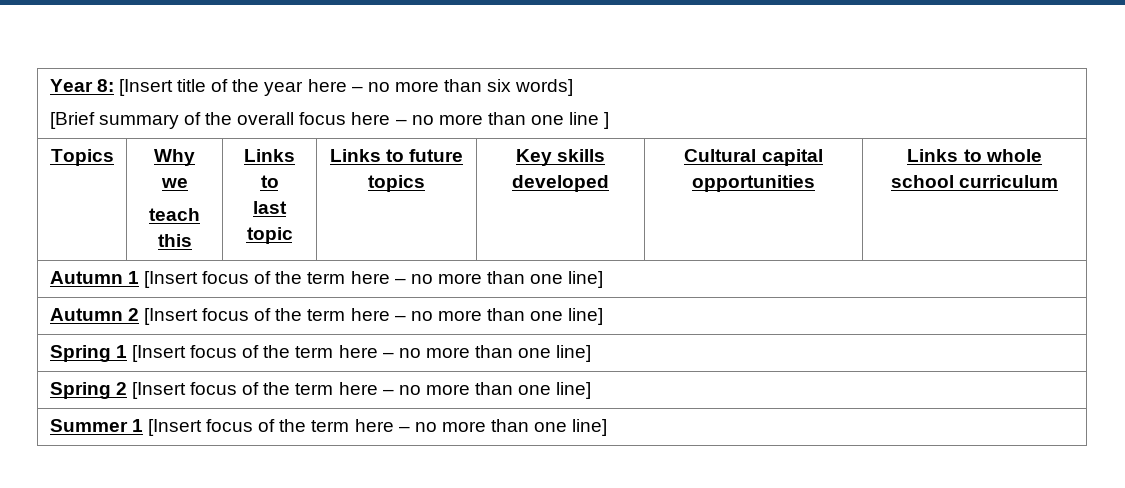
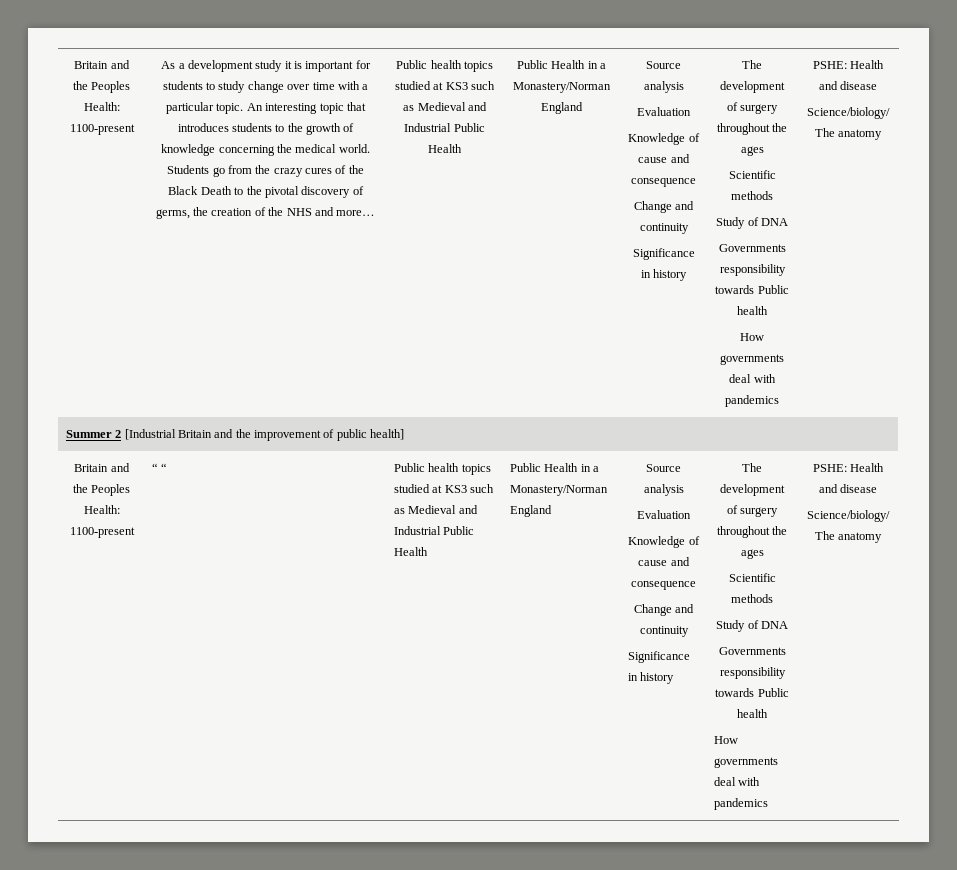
- Year 8: [Insert title of the year here – no more than six words]
- [Brief summary of the overall focus here – no more than one line ]
- Topics | Why we
- teach this | Links to
- last topic | Links to future topics | Key skills developed | Cultural capital opportunities | Links to whole school curriculum
- Autumn 1 [Insert focus of the term here – no more than one line]
- Autumn 2 [Insert focus of the term here – no more than one line]
- Spring 1 [Insert focus of the term here – no more than one line]
- Spring 2 [Insert focus of the term here – no more than one line]
- Summer 1 [Insert focus of the term here – no more than one line]
+ Britain and the Peoples Health: 1100-present | As a development study it is important for students to study change over time with a particular topic. An interesting topic that introduces students to the growth of knowledge concerning the medical world. Students go from the crazy cures of the Black Death to the pivotal discovery of germs, the creation of the NHS and more… | Public health topics studied at KS3 such as Medieval and Industrial Public Health | Public Health in a Monastery/Norman England | Source analysis
+ Evaluation
+ Knowledge of cause and consequence
+ Change and continuity
+ Significance in history | The development of surgery throughout the ages
+ Scientific methods
+ Study of DNA
+ Governments responsibility towards Public health
+ How governments deal with pandemics | PSHE: Health and disease
+ Science/biology/ The anatomy
+ Summer 2 [Industrial Britain and the improvement of public health]
+ Britain and the Peoples Health: 1100-present | “ “ | Public health topics studied at KS3 such as Medieval and Industrial Public Health | Public Health in a Monastery/Norman England | Source analysis
+ Evaluation
+ Knowledge of cause and consequence
+ Change and continuity
+ Significance in history | The development of surgery throughout the ages
+ Scientific methods
+ Study of DNA
+ Governments responsibility towards Public health
+ How governments deal with pandemics | PSHE: Health and disease
+ Science/biology/ The anatomy

